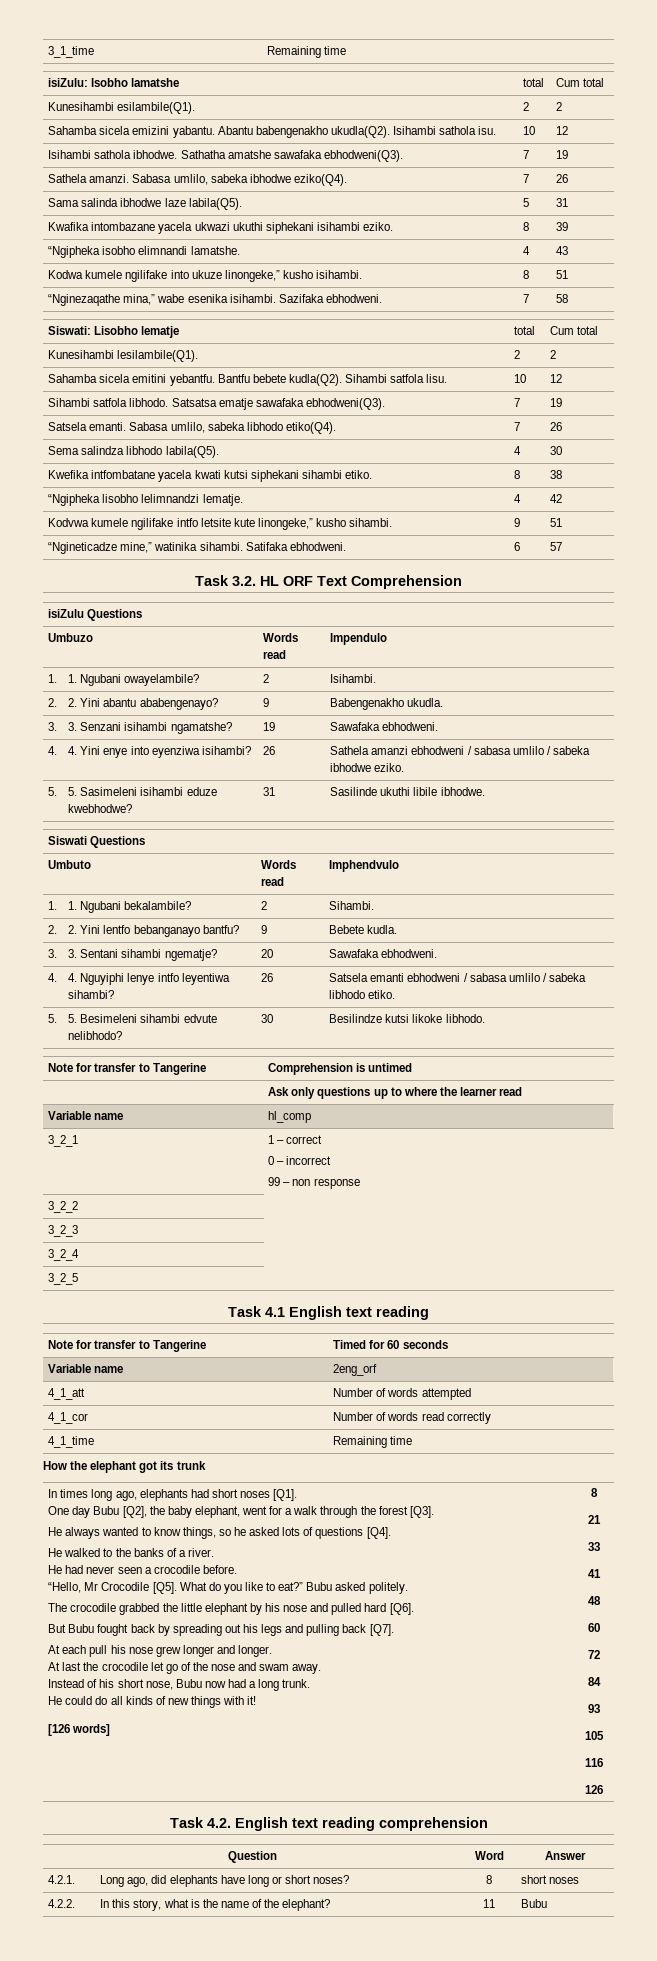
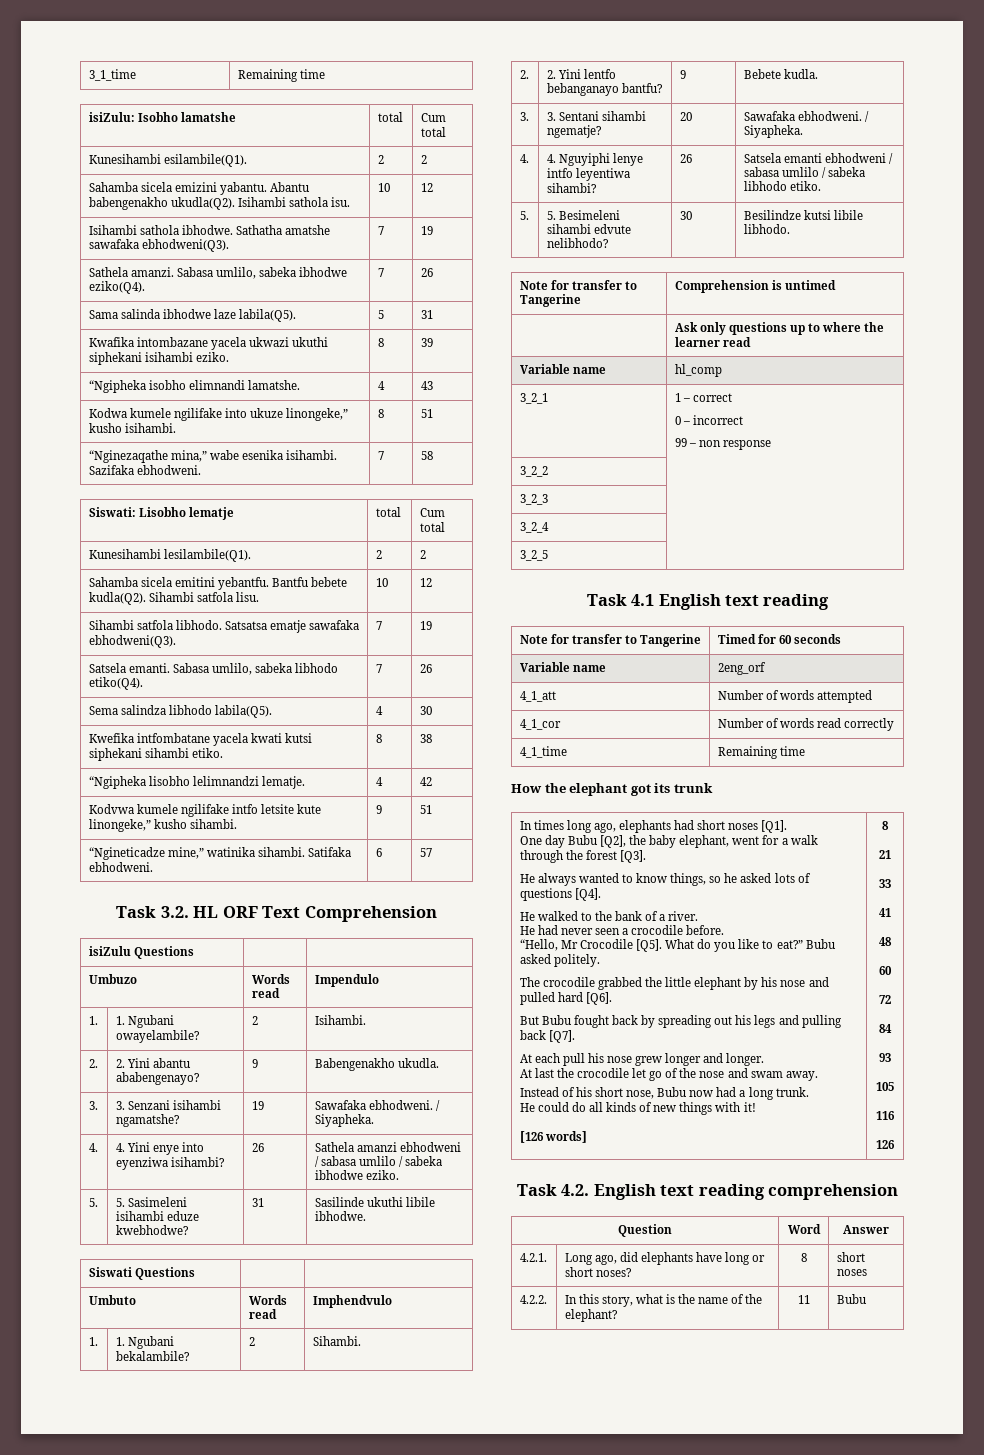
- 3. | 3. Senzani isihambi ngamatshe? | 19 | Sawafaka ebhodweni.
+ 3. | 3. Senzani isihambi ngamatshe? | 19 | Sawafaka ebhodweni. / Siyapheka.
- 3. | 3. Sentani sihambi ngematje? | 20 | Sawafaka ebhodweni.
+ 3. | 3. Sentani sihambi ngematje? | 20 | Sawafaka ebhodweni. / Siyapheka.
- 5. | 5. Besimeleni sihambi edvute nelibhodo? | 30 | Besilindze kutsi likoke libhodo.
+ 5. | 5. Besimeleni sihambi edvute nelibhodo? | 30 | Besilindze kutsi libile libhodo.
- He walked to the banks of a river.
+ He walked to the bank of a river.

